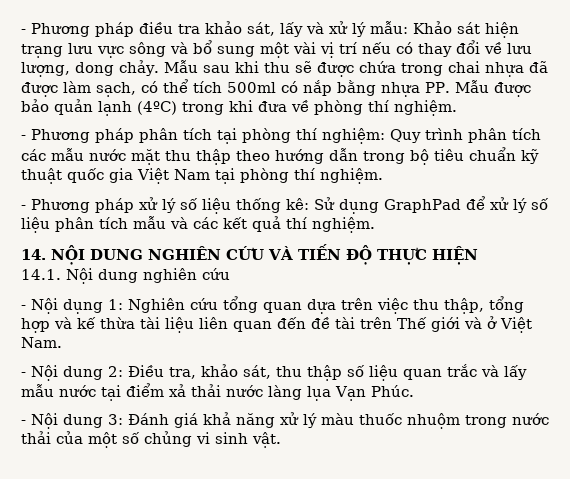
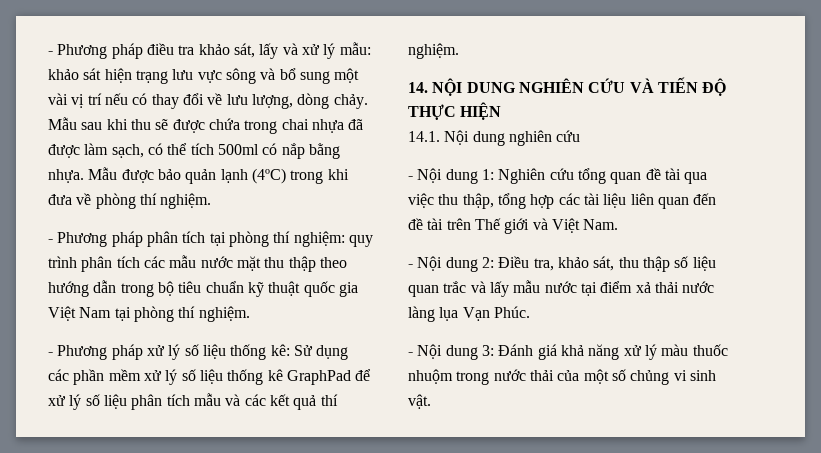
- - Phương pháp điều tra khảo sát, lấy và xử lý mẫu: Khảo sát hiện trạng lưu vực sông và bổ sung một vài vị trí nếu có thay đổi về lưu lượng, dong chảy.
+ - Phương pháp điều tra khảo sát, lấy và xử lý mẫu: khảo sát hiện trạng lưu vực sông và bổ sung một vài vị trí nếu có thay đổi về lưu lượng, dòng chảy.
- Mẫu sau khi thu sẽ được chứa trong chai nhựa đã được làm sạch, có thể tích 500ml có nắp bằng nhựa PP. Mẫu được bảo quản lạnh (4ºC) trong khi đưa về phòng thí nghiệm.
+ Mẫu sau khi thu sẽ được chứa trong chai nhựa đã được làm sạch, có thể tích 500ml có nắp bằng nhựa. Mẫu được bảo quản lạnh (4ºC) trong khi đưa về phòng thí nghiệm.
- - Phương pháp phân tích tại phòng thí nghiệm: Quy trình phân tích các mẫu nước mặt thu thập theo hướng dẫn trong bộ tiêu chuẩn kỹ thuật quốc gia Việt Nam tại phòng thí nghiệm.
+ - Phương pháp phân tích tại phòng thí nghiệm: quy trình phân tích các mẫu nước mặt thu thập theo hướng dẫn trong bộ tiêu chuẩn kỹ thuật quốc gia Việt Nam tại phòng thí nghiệm.
- - Phương pháp xử lý số liệu thống kê: Sử dụng GraphPad để xử lý số liệu phân tích mẫu và các kết quả thí nghiệm.
+ - Phương pháp xử lý số liệu thống kê: Sử dụng các phần mềm xử lý số liệu thống kê GraphPad để xử lý số liệu phân tích mẫu và các kết quả thí nghiệm.
- - Nội dụng 1: Nghiên cứu tổng quan dựa trên việc thu thập, tổng hợp và kế thừa tài liệu liên quan đến đề tài trên Thế giới và ở Việt Nam.
+ - Nội dung 1: Nghiên cứu tổng quan đề tài qua việc thu thập, tổng hợp các tài liệu liên quan đến đề tài trên Thế giới và Việt Nam.

